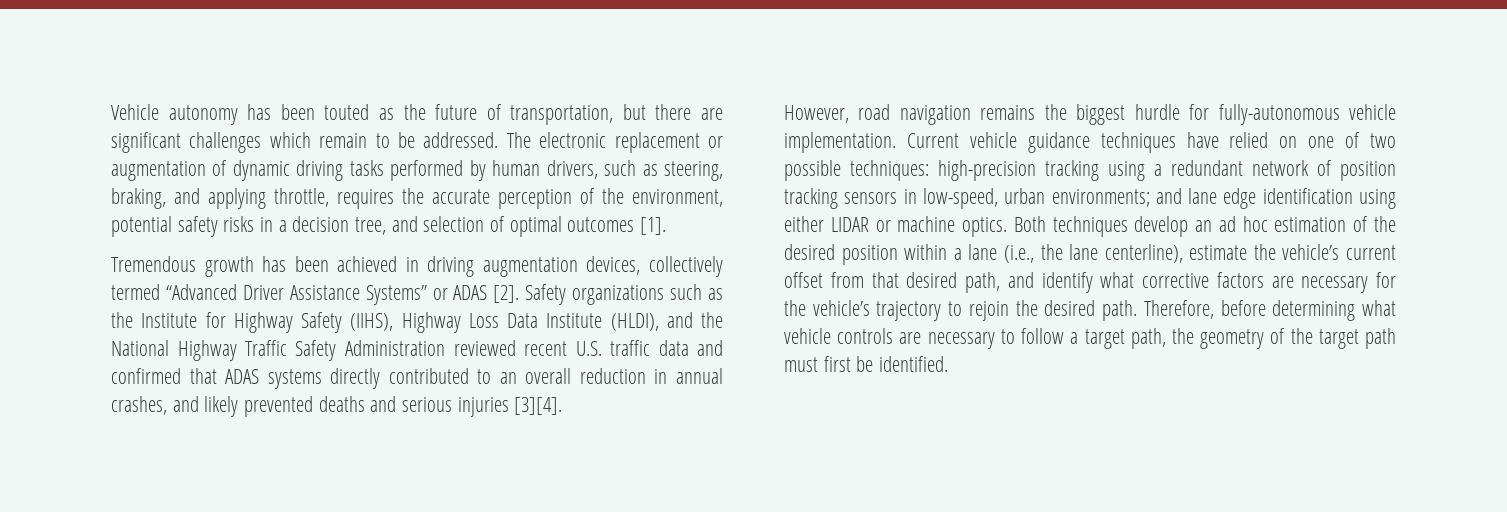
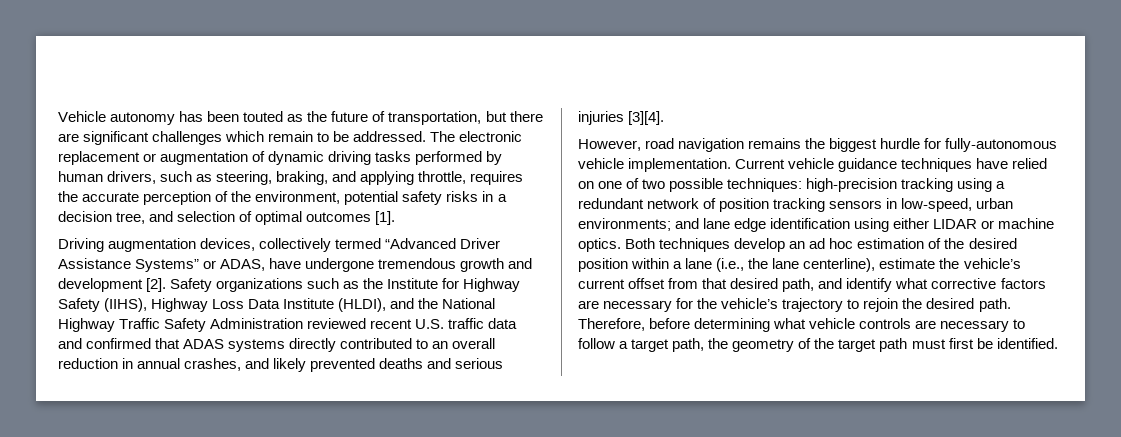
- Tremendous growth has been achieved in driving augmentation devices, collectively termed “Advanced Driver Assistance Systems” or ADAS [2].
+ Driving augmentation devices, collectively termed “Advanced Driver Assistance Systems” or ADAS, have undergone tremendous growth and development [2].

